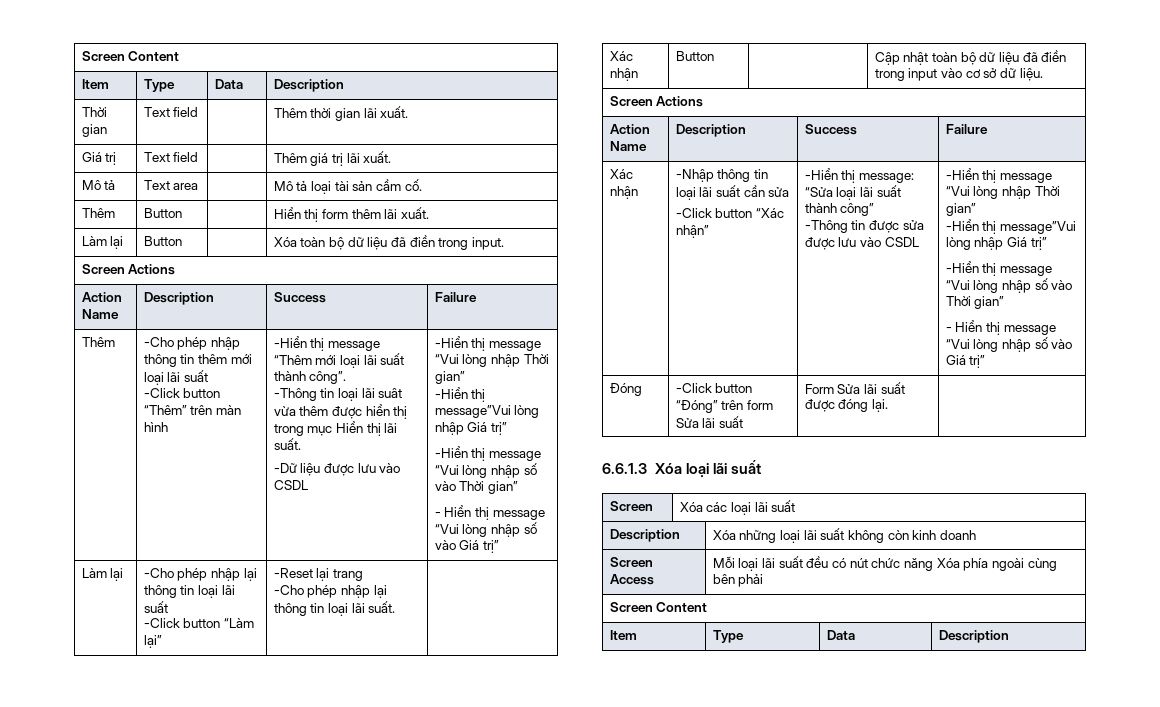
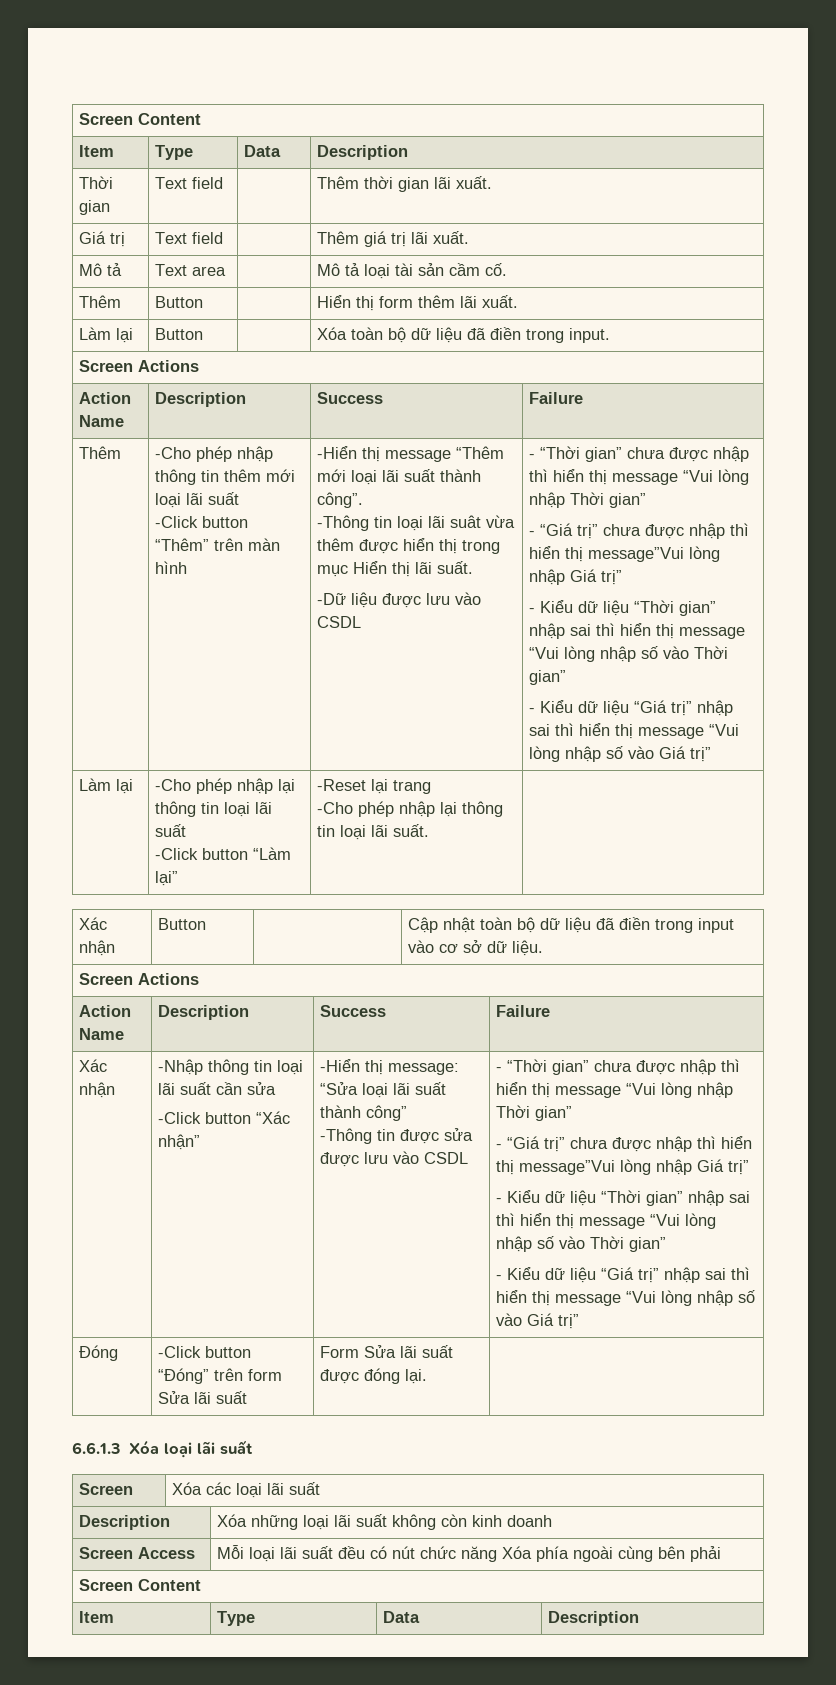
- -Dữ liệu được lưu vào CSDL | -Hiển thị message “Vui lòng nhập Thời gian”
- -Hiển thị message”Vui lòng nhập Giá trị”
- -Hiển thị message “Vui lòng nhập số vào Thời gian”
- - Hiển thị message “Vui lòng nhập số vào Giá trị”
+ -Dữ liệu được lưu vào CSDL | - “Thời gian” chưa được nhập thì hiển thị message “Vui lòng nhập Thời gian”
+ - “Giá trị” chưa được nhập thì hiển thị message”Vui lòng nhập Giá trị”
+ - Kiểu dữ liệu “Thời gian” nhập sai thì hiển thị message “Vui lòng nhập số vào Thời gian”
+ - Kiểu dữ liệu “Giá trị” nhập sai thì hiển thị message “Vui lòng nhập số vào Giá trị”
- -Thông tin được sửa được lưu vào CSDL | -Hiển thị message “Vui lòng nhập Thời gian”
- -Hiển thị message”Vui lòng nhập Giá trị”
- -Hiển thị message “Vui lòng nhập số vào Thời gian”
- - Hiển thị message “Vui lòng nhập số vào Giá trị”
+ -Thông tin được sửa được lưu vào CSDL | - “Thời gian” chưa được nhập thì hiển thị message “Vui lòng nhập Thời gian”
+ - “Giá trị” chưa được nhập thì hiển thị message”Vui lòng nhập Giá trị”
+ - Kiểu dữ liệu “Thời gian” nhập sai thì hiển thị message “Vui lòng nhập số vào Thời gian”
+ - Kiểu dữ liệu “Giá trị” nhập sai thì hiển thị message “Vui lòng nhập số vào Giá trị”

